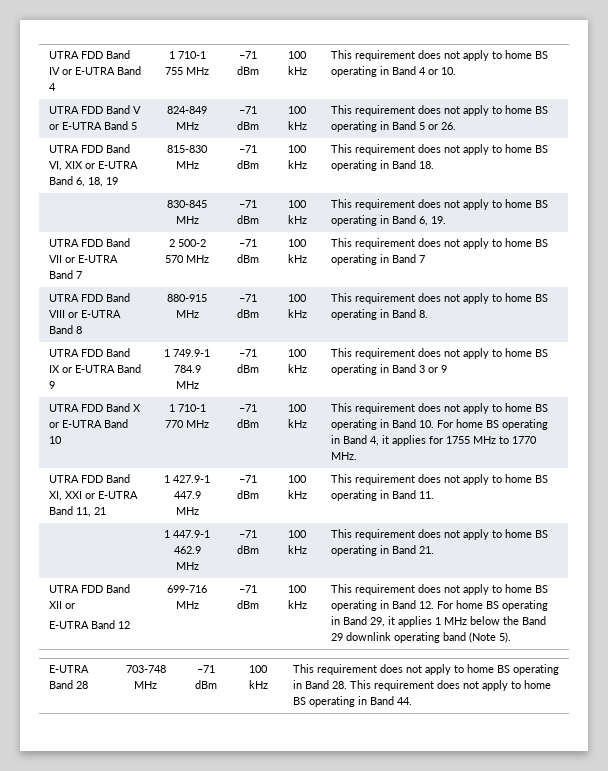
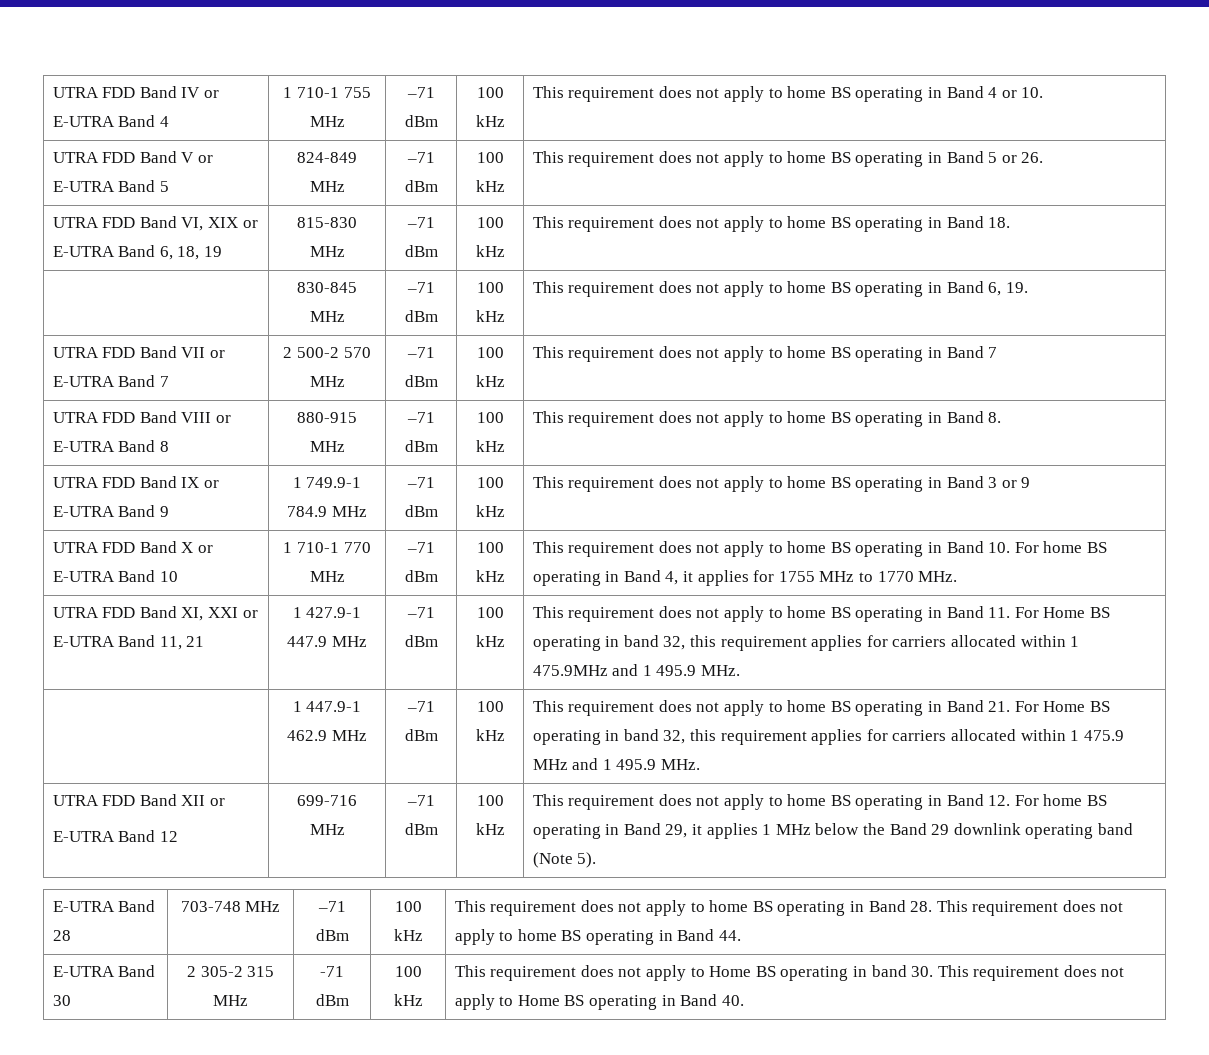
- This requirement does not apply to home BS operating in Band 11.
+ This requirement does not apply to home BS operating in Band 11. For Home BS operating in band 32, this requirement applies for carriers allocated within 1 475.9MHz and 1 495.9 MHz.
- This requirement does not apply to home BS operating in Band 21.
+ This requirement does not apply to home BS operating in Band 21. For Home BS operating in band 32, this requirement applies for carriers allocated within 1 475.9 MHz and 1 495.9 MHz.
+ E-UTRA Band 30 | 2 305-2 315 MHz | -71 dBm | 100 kHz | This requirement does not apply to Home BS operating in band 30. This requirement does not apply to Home BS operating in Band 40.

